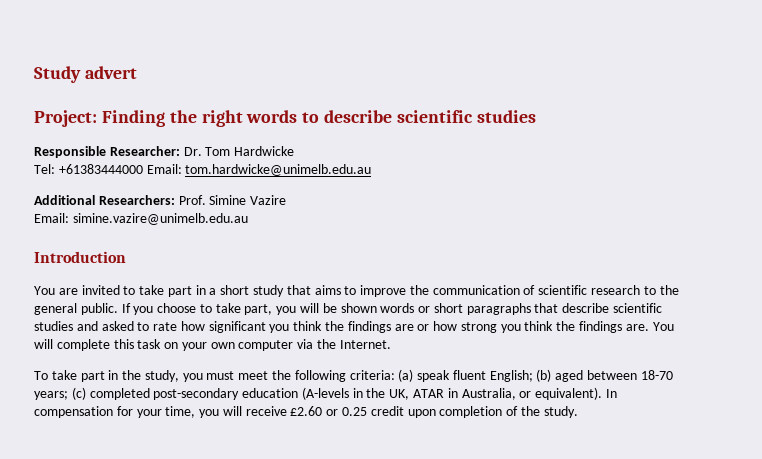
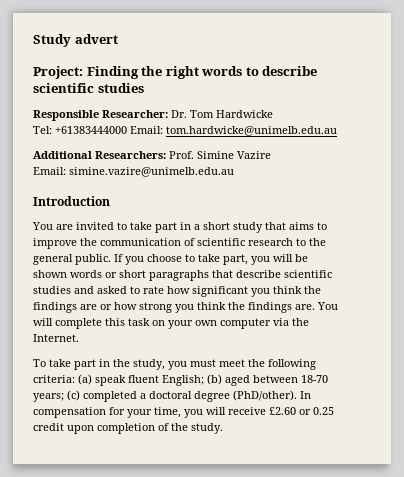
- To take part in the study, you must meet the following criteria: (a) speak fluent English; (b) aged between 18-70 years; (c) completed post-secondary education (A-levels in the UK, ATAR in Australia, or equivalent).
+ To take part in the study, you must meet the following criteria: (a) speak fluent English; (b) aged between 18-70 years; (c) completed a doctoral degree (PhD/other).

